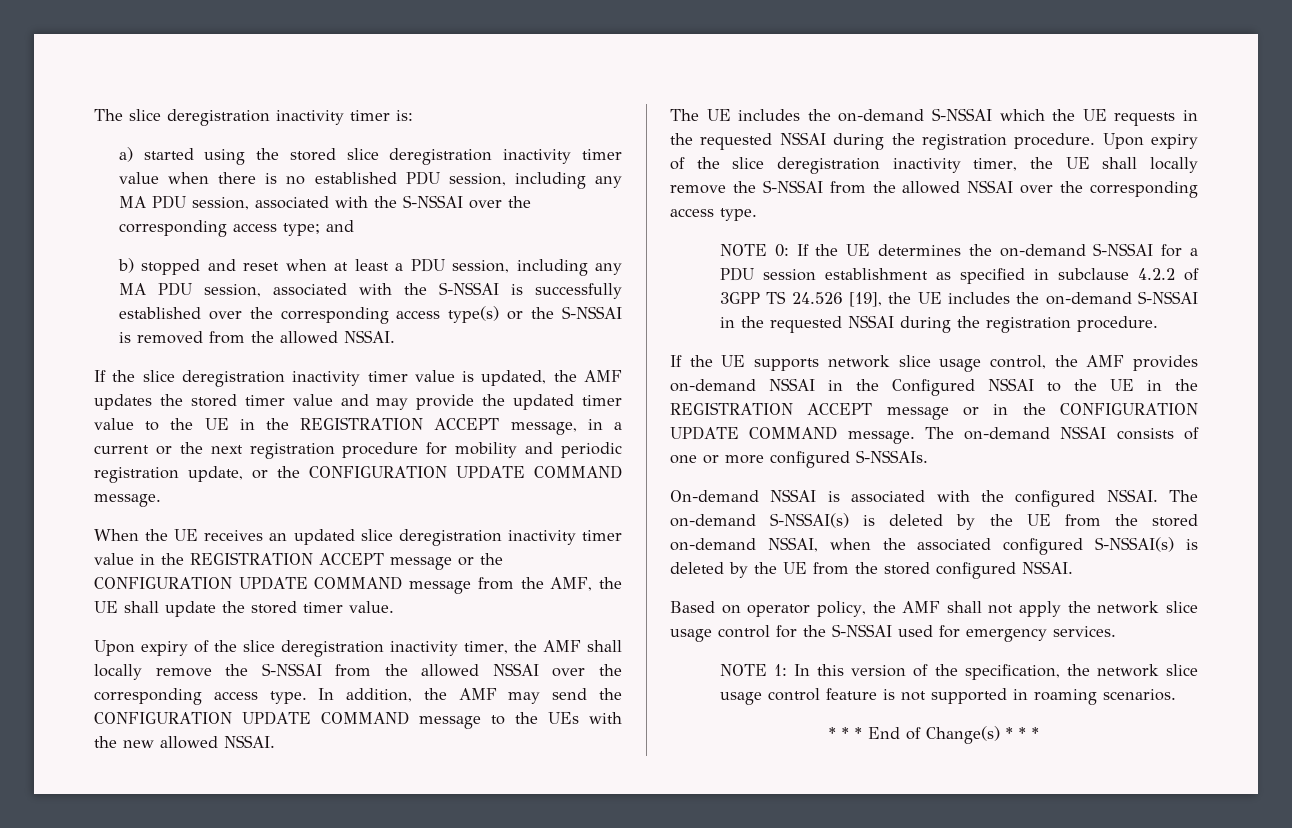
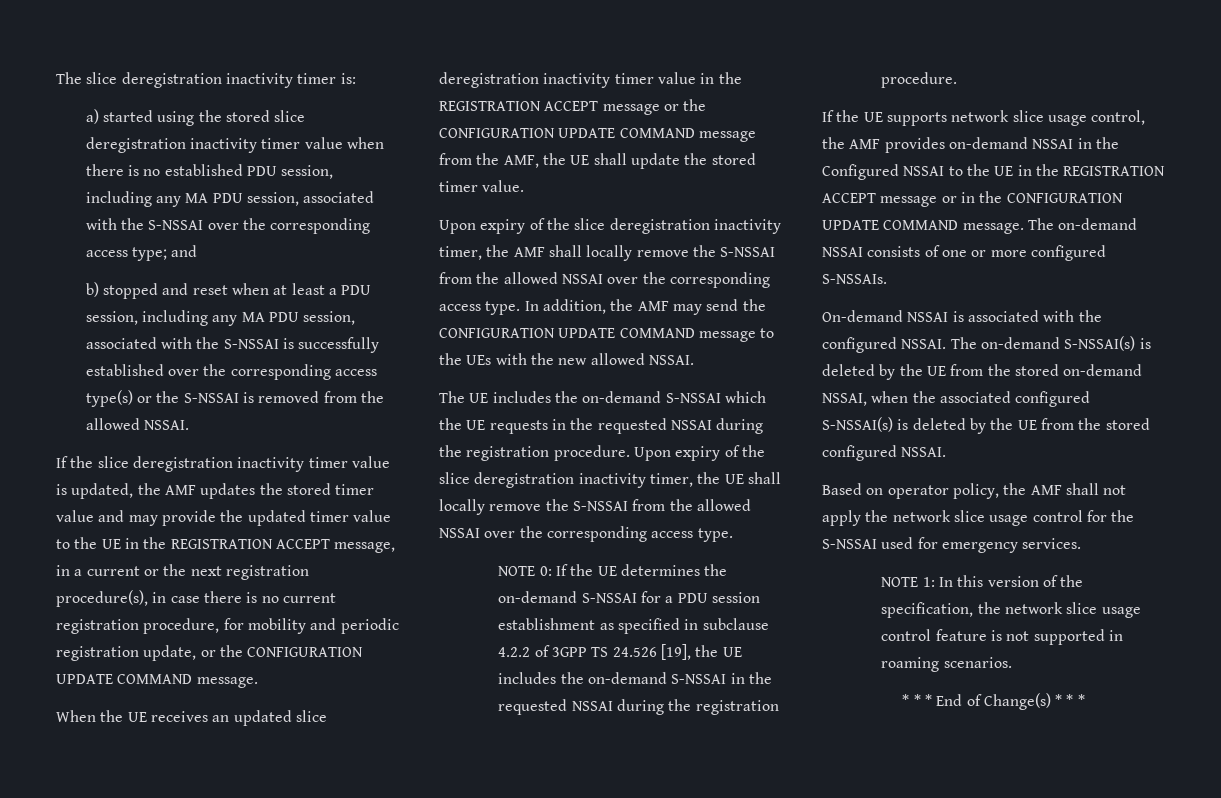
- If the slice deregistration inactivity timer value is updated, the AMF updates the stored timer value and may provide the updated timer value to the UE in the REGISTRATION ACCEPT message, in a current or the next registration procedure for mobility and periodic registration update, or the CONFIGURATION UPDATE COMMAND message.
+ If the slice deregistration inactivity timer value is updated, the AMF updates the stored timer value and may provide the updated timer value to the UE in the REGISTRATION ACCEPT message, in a current or the next registration procedure(s), in case there is no current registration procedure, for mobility and periodic registration update, or the CONFIGURATION UPDATE COMMAND message.

